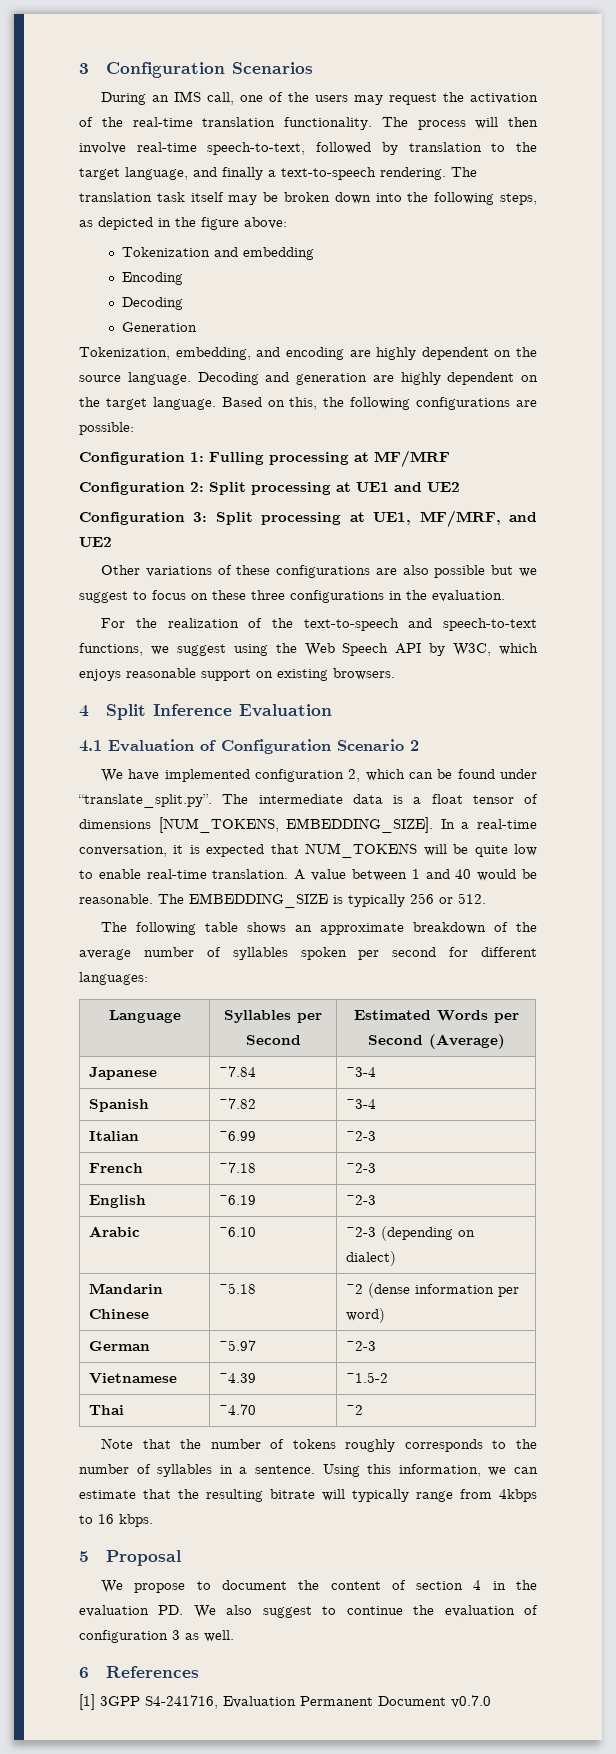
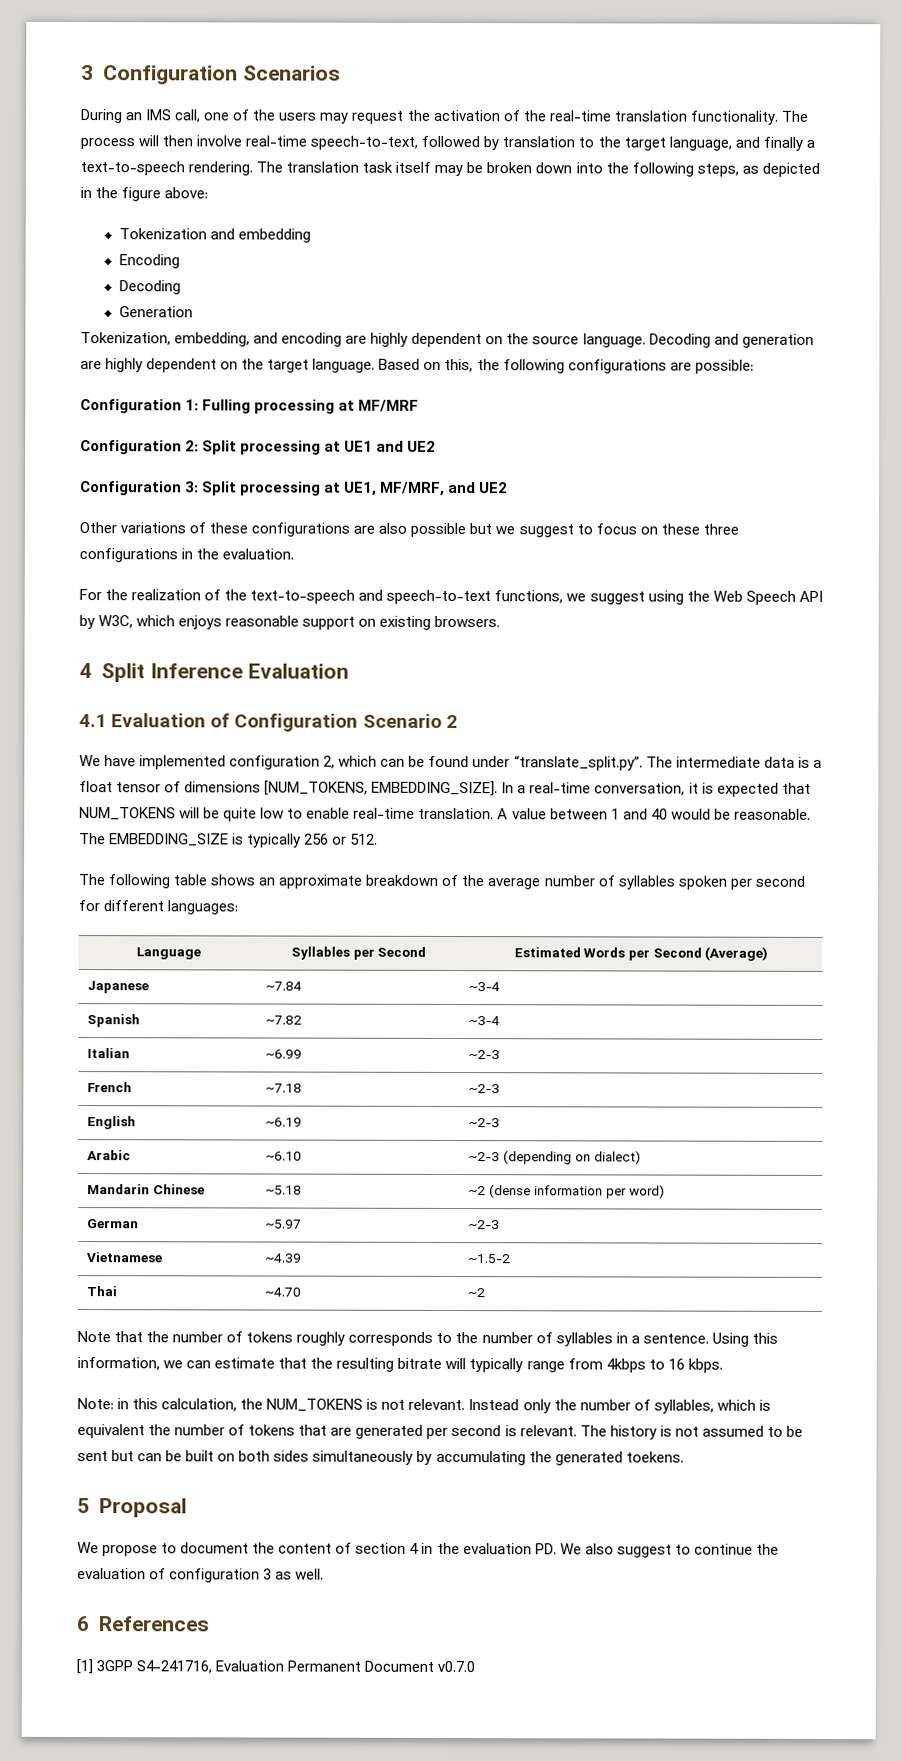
+ Note: in this calculation, the NUM_TOKENS is not relevant. Instead only the number of syllables, which is equivalent the number of tokens that are generated per second is relevant. The history is not assumed to be sent but can be built on both sides simultaneously by accumulating the generated toekens.

